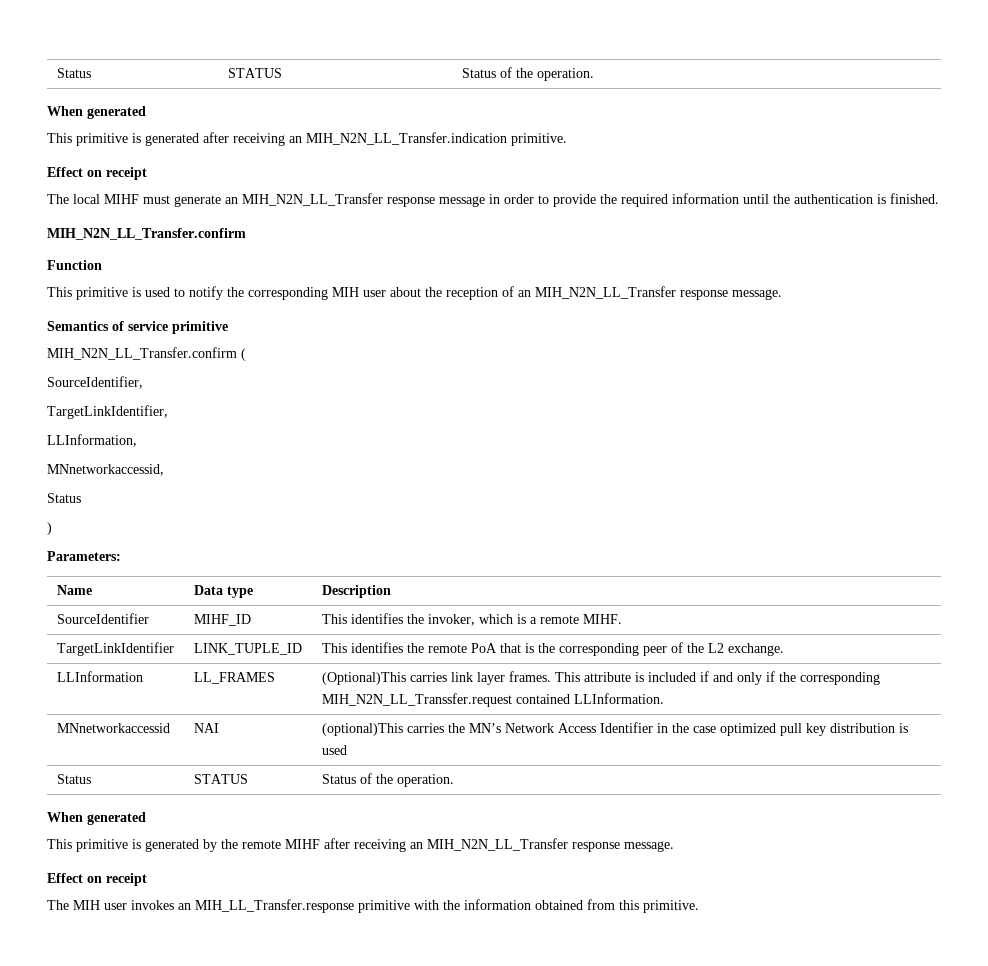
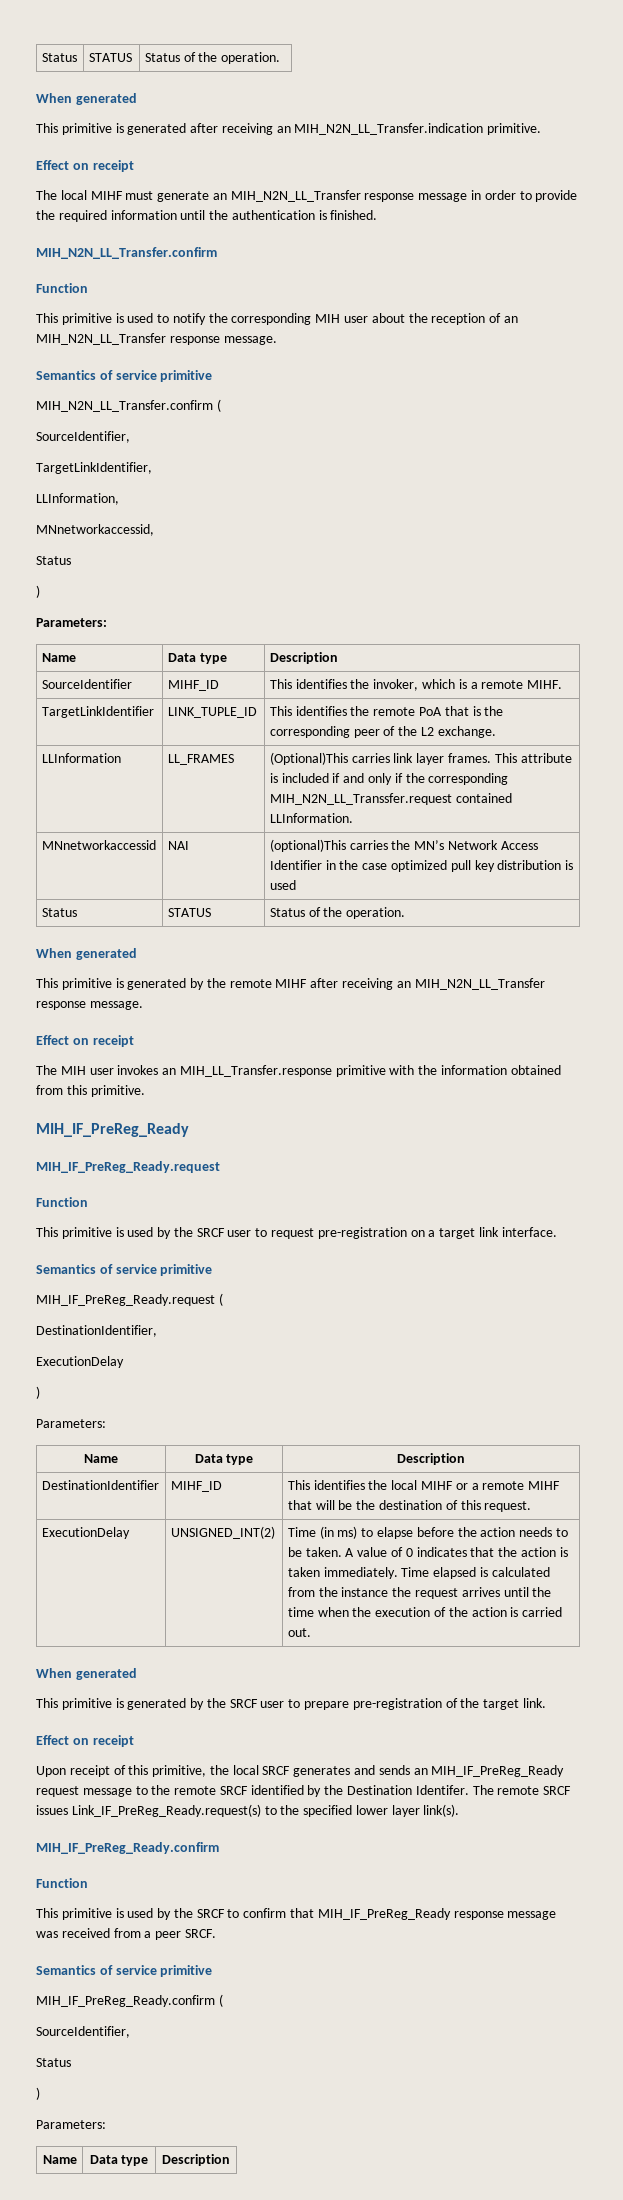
  The MIH user invokes an MIH_LL_Transfer.response primitive with the information obtained from this primitive.
+ MIH_IF_PreReg_Ready
+ MIH_IF_PreReg_Ready.request
+ Function
+ This primitive is used by the SRCF user to request pre-registration on a target link interface.
+ Semantics of service primitive
+ MIH_IF_PreReg_Ready.request (
+ DestinationIdentifier,
+ ExecutionDelay
+ )
+ Parameters:
+ Name | Data type | Description
+ DestinationIdentifier | MIHF_ID | This identifies the local MIHF or a remote MIHF that will be the destination of this request.
+ ExecutionDelay | UNSIGNED_INT(2) | Time (in ms) to elapse before the action needs to be taken. A value of 0 indicates that the action is taken immediately. Time elapsed is calculated from the instance the request arrives until the time when the execution of the action is carried out.
+ When generated
+ This primitive is generated by the SRCF user to prepare pre-registration of the target link.
+ Effect on receipt
+ Upon receipt of this primitive, the local SRCF generates and sends an MIH_IF_PreReg_Ready request message to the remote SRCF identified by the Destination Identifer. The remote SRCF issues Link_IF_PreReg_Ready.request(s) to the specified lower layer link(s).
+ MIH_IF_PreReg_Ready.confirm
+ Function
+ This primitive is used by the SRCF to confirm that MIH_IF_PreReg_Ready response message was received from a peer SRCF.
+ Semantics of service primitive
+ MIH_IF_PreReg_Ready.confirm (
+ SourceIdentifier,
+ Status
+ )
+ Parameters:
+ Name | Data type | Description

